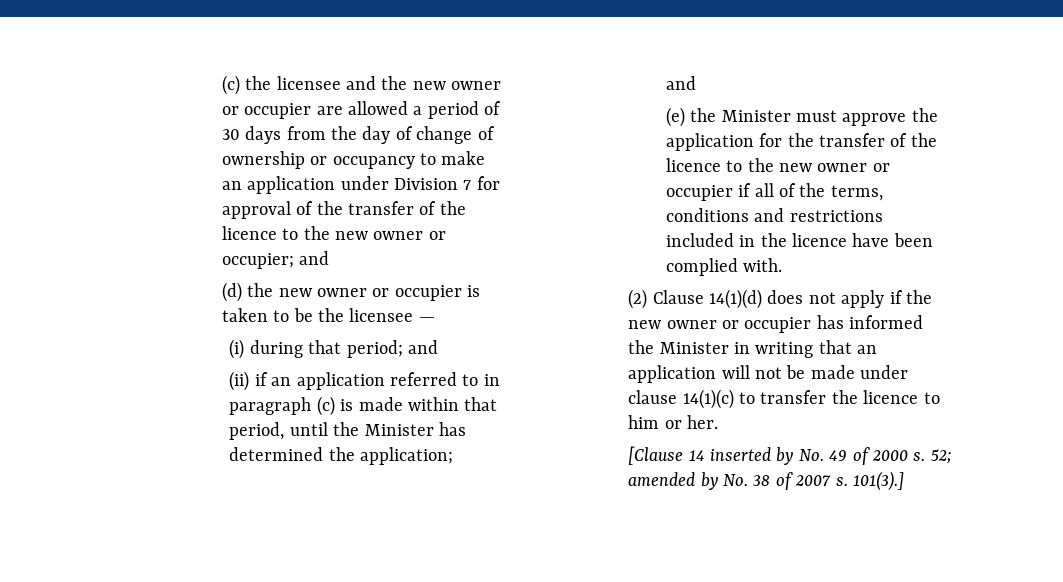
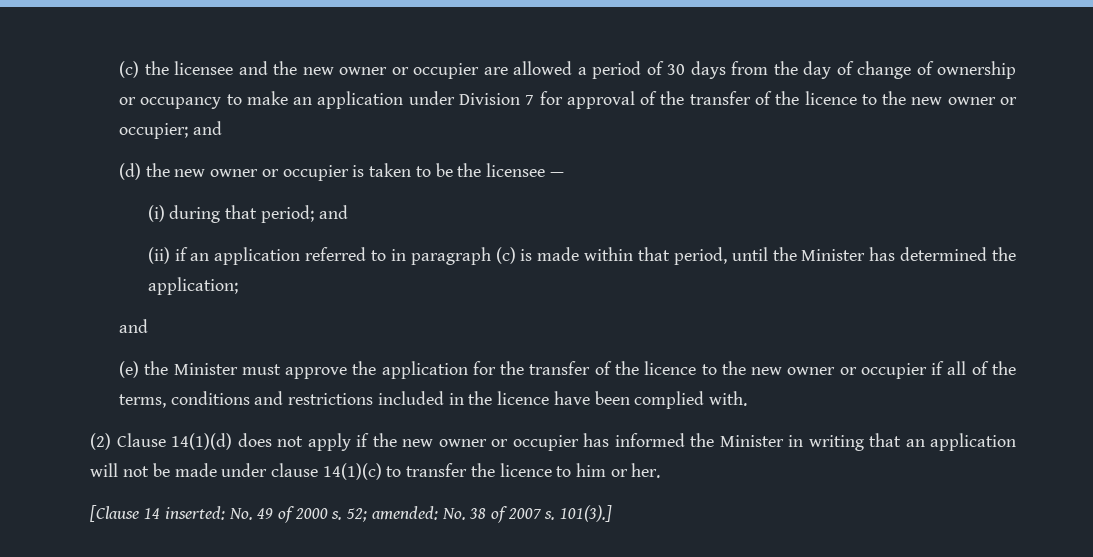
- [Clause 14 inserted by No. 49 of 2000 s.
+ [Clause 14 inserted: No. 49 of 2000 s.
- 52; amended by No. 38 of 2007 s.
+ 52; amended: No. 38 of 2007 s.

